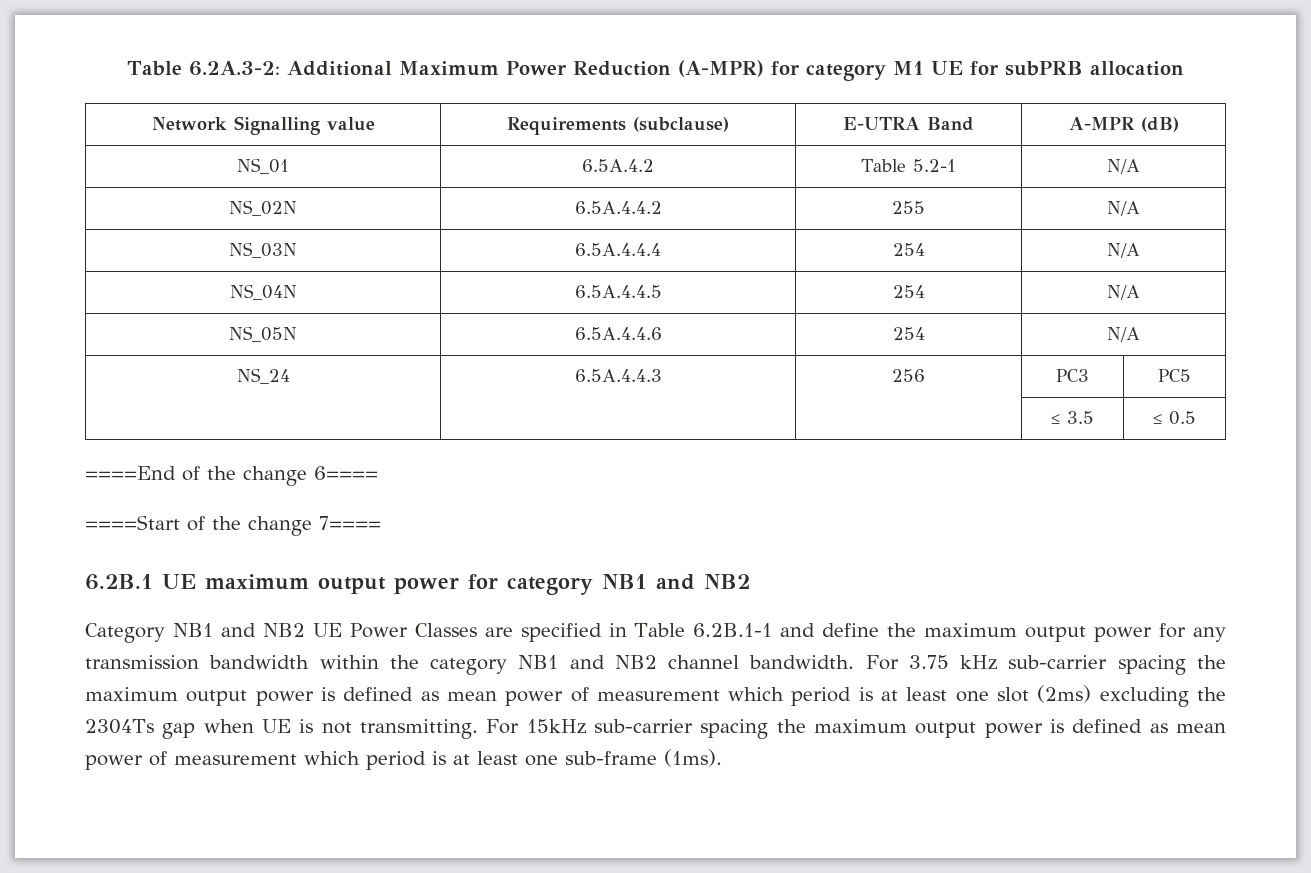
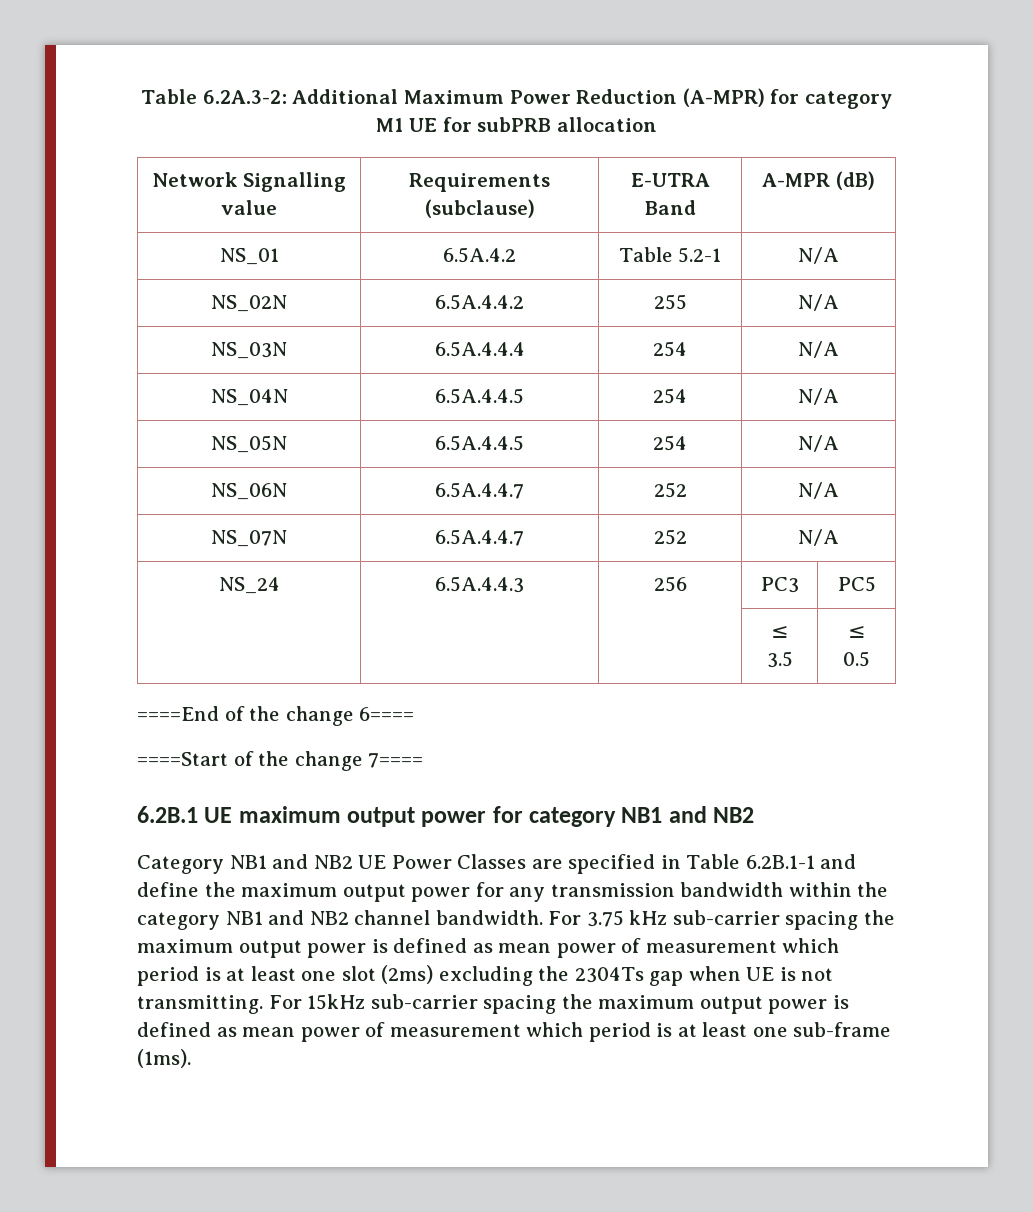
- NS_05N | 6.5A.4.4.6 | 254 | N/A
+ NS_05N | 6.5A.4.4.5 | 254 | N/A
+ NS_06N | 6.5A.4.4.7 | 252 | N/A
+ NS_07N | 6.5A.4.4.7 | 252 | N/A

